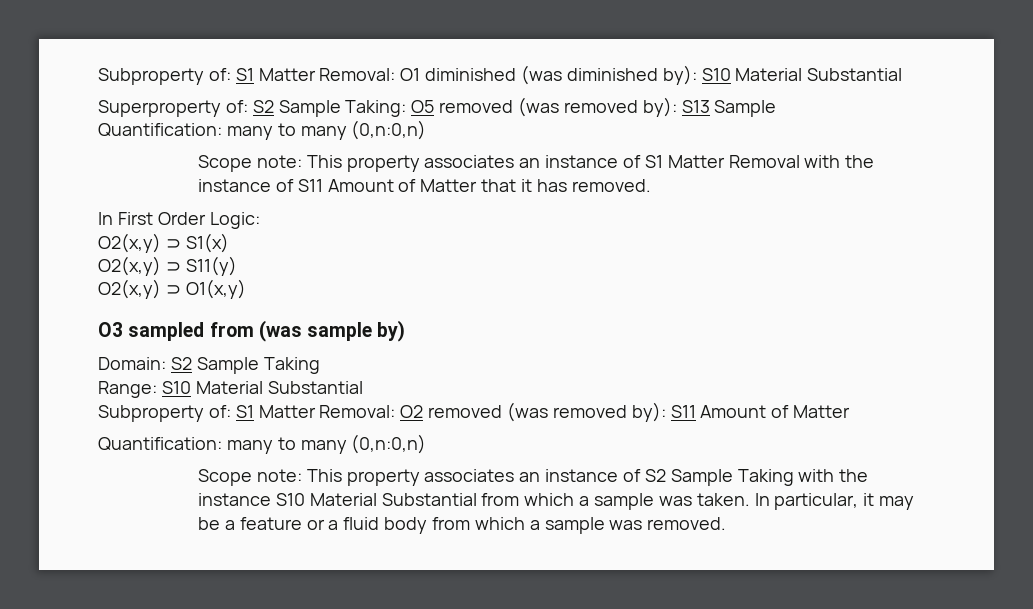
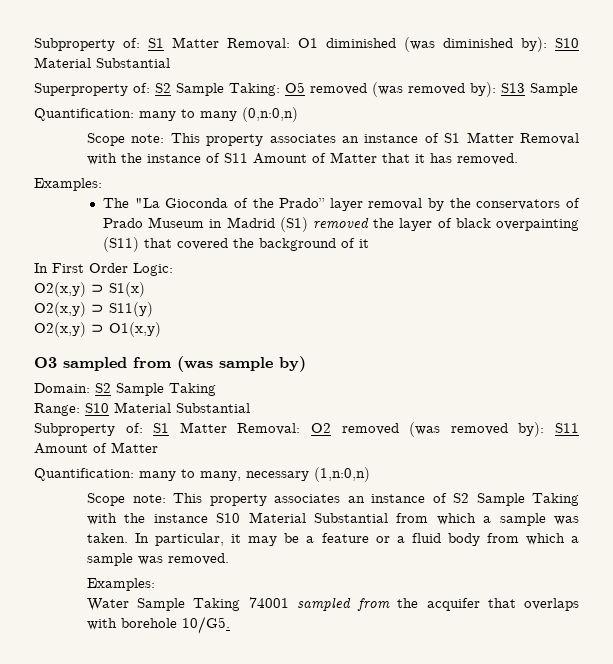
  Scope note: This property associates an instance of S1 Matter Removal with the instance of S11 Amount of Matter that it has removed.
+ Examples:
+ The "La Gioconda of the Prado” layer removal by the conservators of Prado Museum in Madrid (S1) removed the layer of black overpainting (S11) that covered the background of it
  Subproperty of: S1 Matter Removal: O2 removed (was removed by): S11 Amount of Matter
- Quantification: many to many (0,n:0,n)
+ Quantification: many to many, necessary (1,n:0,n)
  In particular, it may be a feature or a fluid body from which a sample was removed.
+ Examples:
+ Water Sample Taking 74001 sampled from the acquifer that overlaps with borehole 10/G5.

